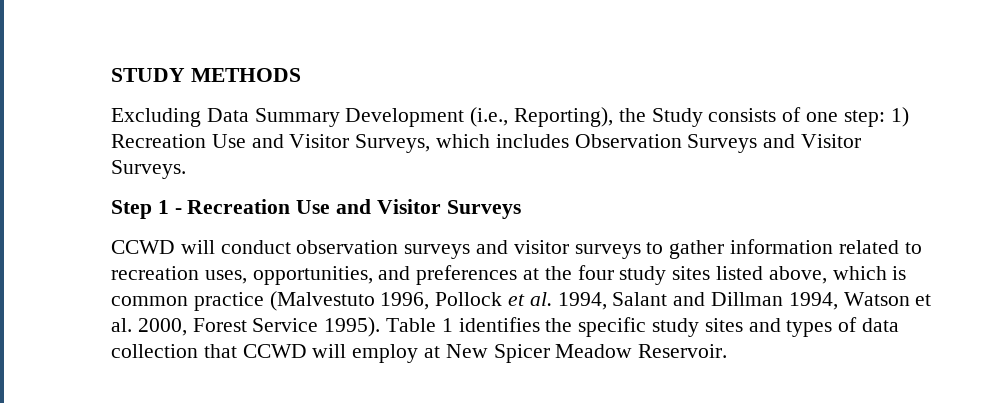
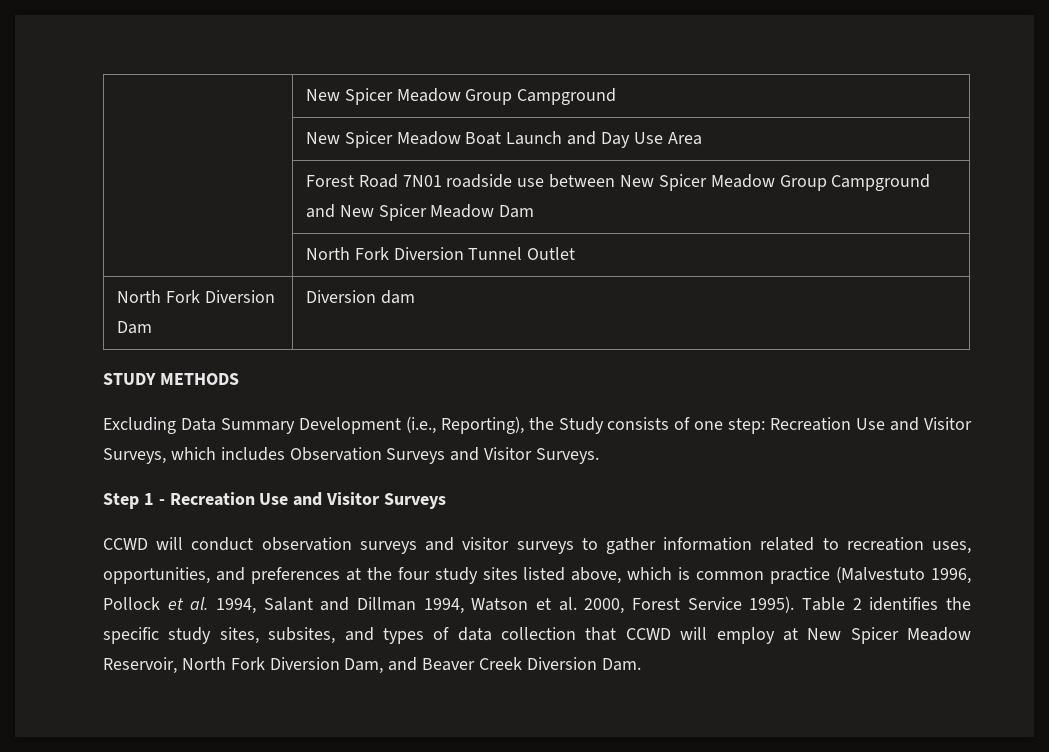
+ | New Spicer Meadow Group Campground
+ | New Spicer Meadow Boat Launch and Day Use Area
+ | Forest Road 7N01 roadside use between New Spicer Meadow Group Campground and New Spicer Meadow Dam
+ | North Fork Diversion Tunnel Outlet
+ North Fork Diversion Dam | Diversion dam
- Excluding Data Summary Development (i.e., Reporting), the Study consists of one step: 1) Recreation Use and Visitor Surveys, which includes Observation Surveys and Visitor Surveys.
+ Excluding Data Summary Development (i.e., Reporting), the Study consists of one step: Recreation Use and Visitor Surveys, which includes Observation Surveys and Visitor Surveys.
- Table 1 identifies the specific study sites and types of data collection that CCWD will employ at New Spicer Meadow Reservoir.
+ Table 2 identifies the specific study sites, subsites, and types of data collection that CCWD will employ at New Spicer Meadow Reservoir, North Fork Diversion Dam, and Beaver Creek Diversion Dam.

